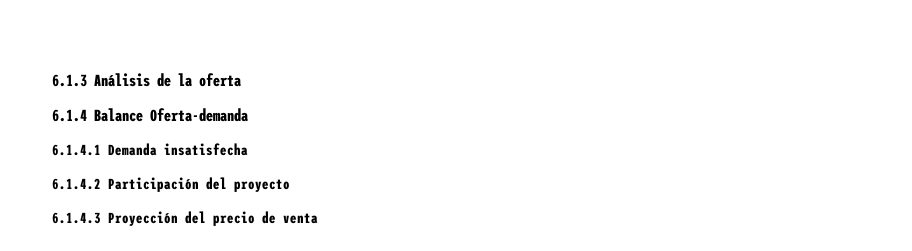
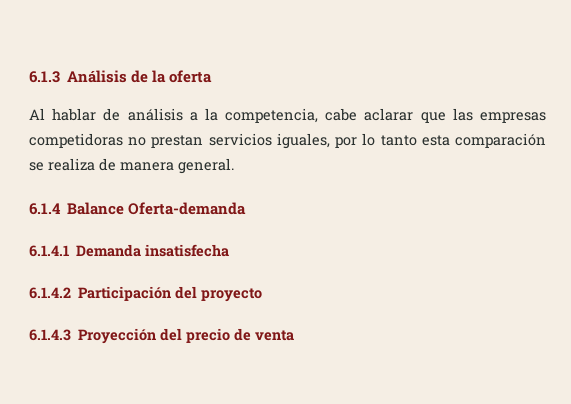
+ Al hablar de análisis a la competencia, cabe aclarar que las empresas competidoras no prestan servicios iguales, por lo tanto esta comparación se realiza de manera general.

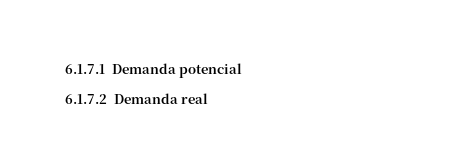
- 6.1.3 Análisis de la oferta
- Al hablar de análisis a la competencia, cabe aclarar que las empresas competidoras no prestan servicios iguales, por lo tanto esta comparación se realiza de manera general.
- 6.1.4 Balance Oferta-demanda
- 6.1.4.1 Demanda insatisfecha
- 6.1.4.2 Participación del proyecto
- 6.1.4.3 Proyección del precio de venta
+ 6.1.7.1 Demanda potencial
+ 6.1.7.2 Demanda real

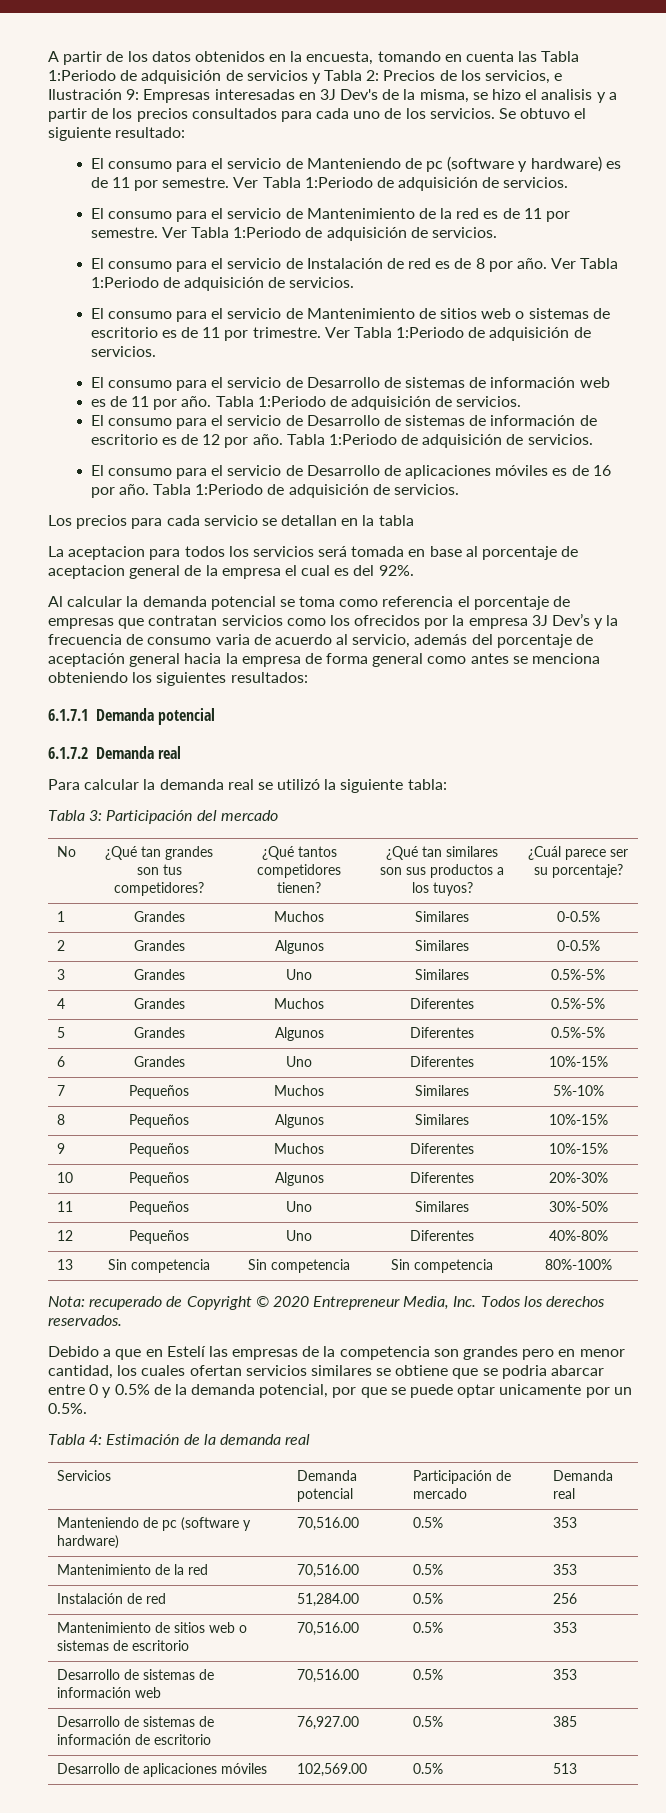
+ A partir de los datos obtenidos en la encuesta, tomando en cuenta las Tabla 1:Periodo de adquisición de servicios y Tabla 2: Precios de los servicios, e Ilustración 9: Empresas interesadas en 3J Dev's de la misma, se hizo el analisis y a partir de los precios consultados para cada uno de los servicios. Se obtuvo el siguiente resultado:
+ El consumo para el servicio de Manteniendo de pc (software y hardware) es de 11 por semestre. Ver Tabla 1:Periodo de adquisición de servicios.
+ El consumo para el servicio de Mantenimiento de la red es de 11 por semestre. Ver Tabla 1:Periodo de adquisición de servicios.
+ El consumo para el servicio de Instalación de red es de 8 por año. Ver Tabla 1:Periodo de adquisición de servicios.
+ El consumo para el servicio de Mantenimiento de sitios web o sistemas de escritorio es de 11 por trimestre. Ver Tabla 1:Periodo de adquisición de servicios.
+ El consumo para el servicio de Desarrollo de sistemas de información web
+ es de 11 por año. Tabla 1:Periodo de adquisición de servicios.
+ El consumo para el servicio de Desarrollo de sistemas de información de escritorio es de 12 por año. Tabla 1:Periodo de adquisición de servicios.
+ El consumo para el servicio de Desarrollo de aplicaciones móviles es de 16 por año. Tabla 1:Periodo de adquisición de servicios.
+ Los precios para cada servicio se detallan en la tabla
+ La aceptacion para todos los servicios será tomada en base al porcentaje de aceptacion general de la empresa el cual es del 92%.
+ Al calcular la demanda potencial se toma como referencia el porcentaje de empresas que contratan servicios como los ofrecidos por la empresa 3J Dev’s y la frecuencia de consumo varia de acuerdo al servicio, además del porcentaje de aceptación general hacia la empresa de forma general como antes se menciona obteniendo los siguientes resultados:
+ Para calcular la demanda real se utilizó la siguiente tabla:
+ Tabla 3: Participación del mercado
+ No | ¿Qué tan grandes son tus competidores? | ¿Qué tantos competidores tienen? | ¿Qué tan similares son sus productos a los tuyos? | ¿Cuál parece ser su porcentaje?
+ 1 | Grandes | Muchos | Similares | 0-0.5%
+ 2 | Grandes | Algunos | Similares | 0-0.5%
+ 3 | Grandes | Uno | Similares | 0.5%-5%
+ 4 | Grandes | Muchos | Diferentes | 0.5%-5%
+ 5 | Grandes | Algunos | Diferentes | 0.5%-5%
+ 6 | Grandes | Uno | Diferentes | 10%-15%
+ 7 | Pequeños | Muchos | Similares | 5%-10%
+ 8 | Pequeños | Algunos | Similares | 10%-15%
+ 9 | Pequeños | Muchos | Diferentes | 10%-15%
+ 10 | Pequeños | Algunos | Diferentes | 20%-30%
+ 11 | Pequeños | Uno | Similares | 30%-50%
+ 12 | Pequeños | Uno | Diferentes | 40%-80%
+ 13 | Sin competencia | Sin competencia | Sin competencia | 80%-100%
+ Nota: recuperado de Copyright © 2020 Entrepreneur Media, Inc. Todos los derechos reservados.
+ Debido a que en Estelí las empresas de la competencia son grandes pero en menor cantidad, los cuales ofertan servicios similares se obtiene que se podria abarcar entre 0 y 0.5% de la demanda potencial, por que se puede optar unicamente por un 0.5%.
+ Tabla 4: Estimación de la demanda real
+ Servicios | Demanda potencial | Participación de mercado | Demanda real
+ Manteniendo de pc (software y hardware) | 70,516.00 | 0.5% | 353
+ Mantenimiento de la red | 70,516.00 | 0.5% | 353
+ Instalación de red | 51,284.00 | 0.5% | 256
+ Mantenimiento de sitios web o sistemas de escritorio | 70,516.00 | 0.5% | 353
+ Desarrollo de sistemas de información web | 70,516.00 | 0.5% | 353
+ Desarrollo de sistemas de información de escritorio | 76,927.00 | 0.5% | 385
+ Desarrollo de aplicaciones móviles | 102,569.00 | 0.5% | 513

